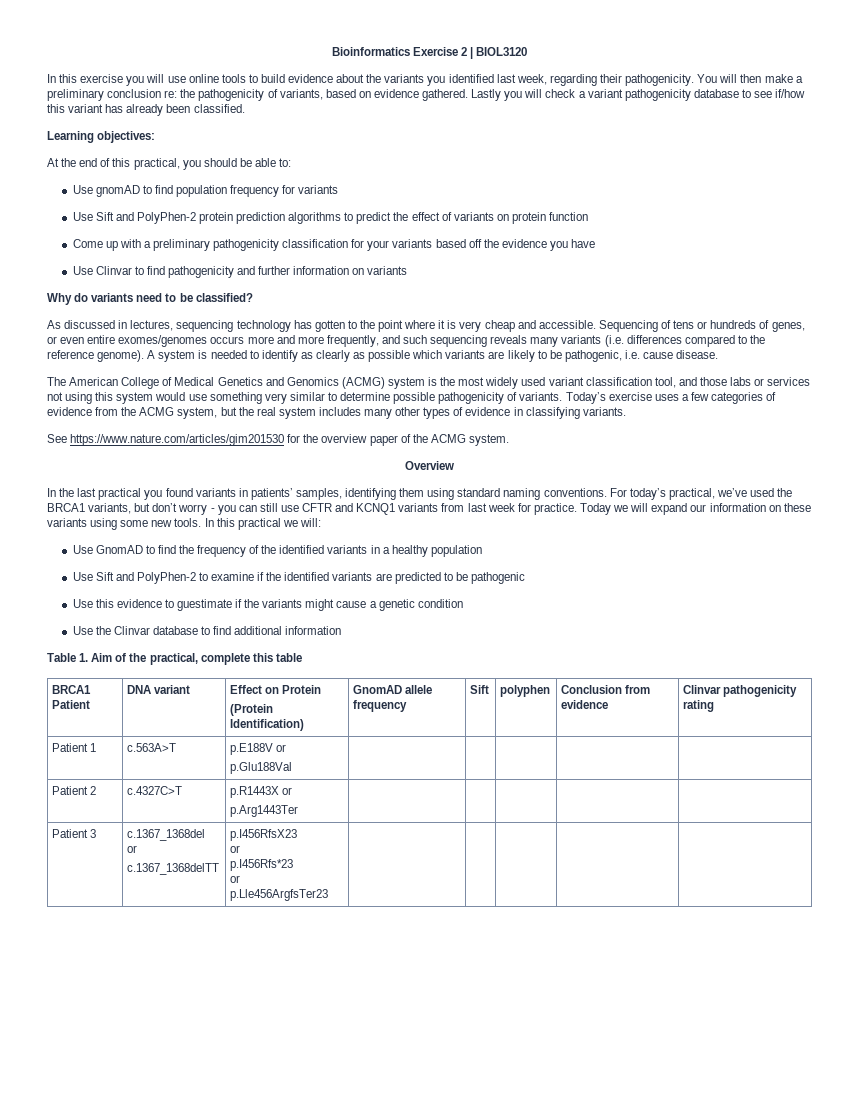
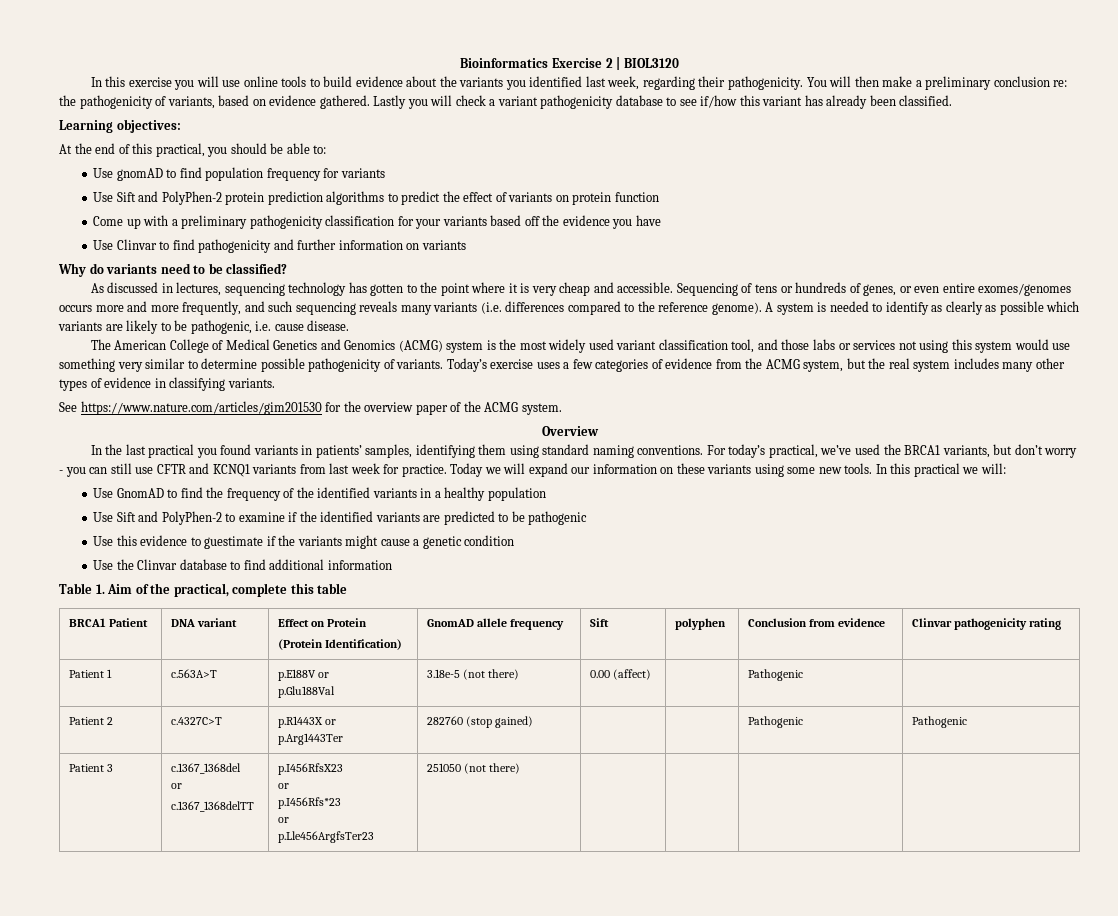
  Patient 1 | c.563A>T | p.E188V or
- p.Glu188Val | | | | |
+ p.Glu188Val | 3.18e-5 (not there) | 0.00 (affect) | | Pathogenic |
  Patient 2 | c.4327C>T | p.R1443X or
- p.Arg1443Ter | | | | |
+ p.Arg1443Ter | 282760 (stop gained) | | | Pathogenic | Pathogenic
  Patient 3 | c.1367_1368del
  or
  c.1367_1368delTT | p.I456RfsX23
  or
  p.I456Rfs*23
  or
- p.Lle456ArgfsTer23 | | | | |
+ p.Lle456ArgfsTer23 | 251050 (not there) | | | |

